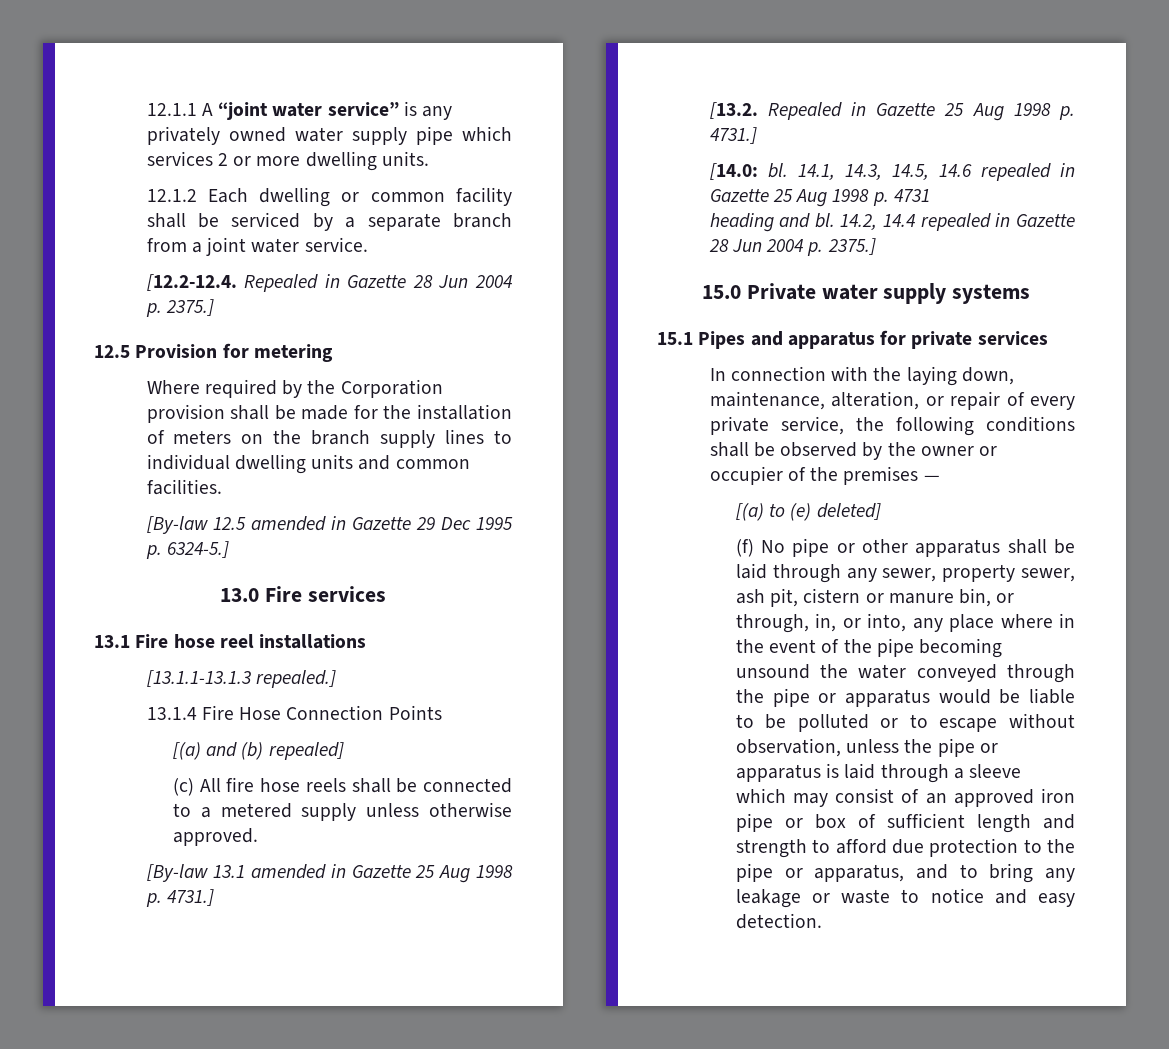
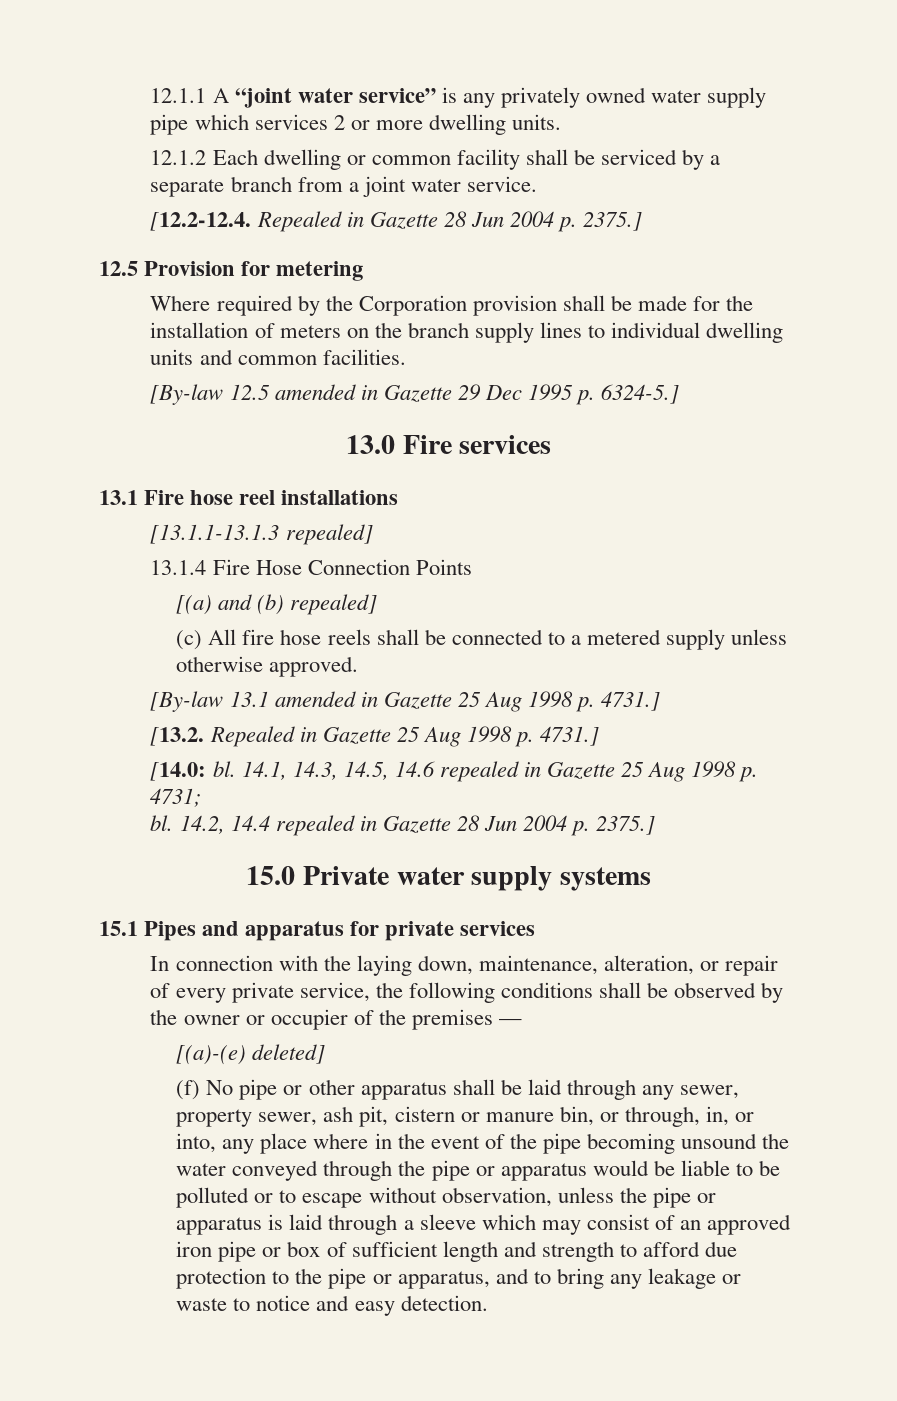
- [13.1.1-13.1.3 repealed.]
+ [13.1.1-13.1.3 repealed]
- 14.1, 14.3, 14.5, 14.6 repealed in Gazette 25 Aug 1998 p. 4731
- heading and bl.
+ 14.1, 14.3, 14.5, 14.6 repealed in Gazette 25 Aug 1998 p. 4731;
+ bl.
- [(a) to (e) deleted]
+ [(a)-(e) deleted]

